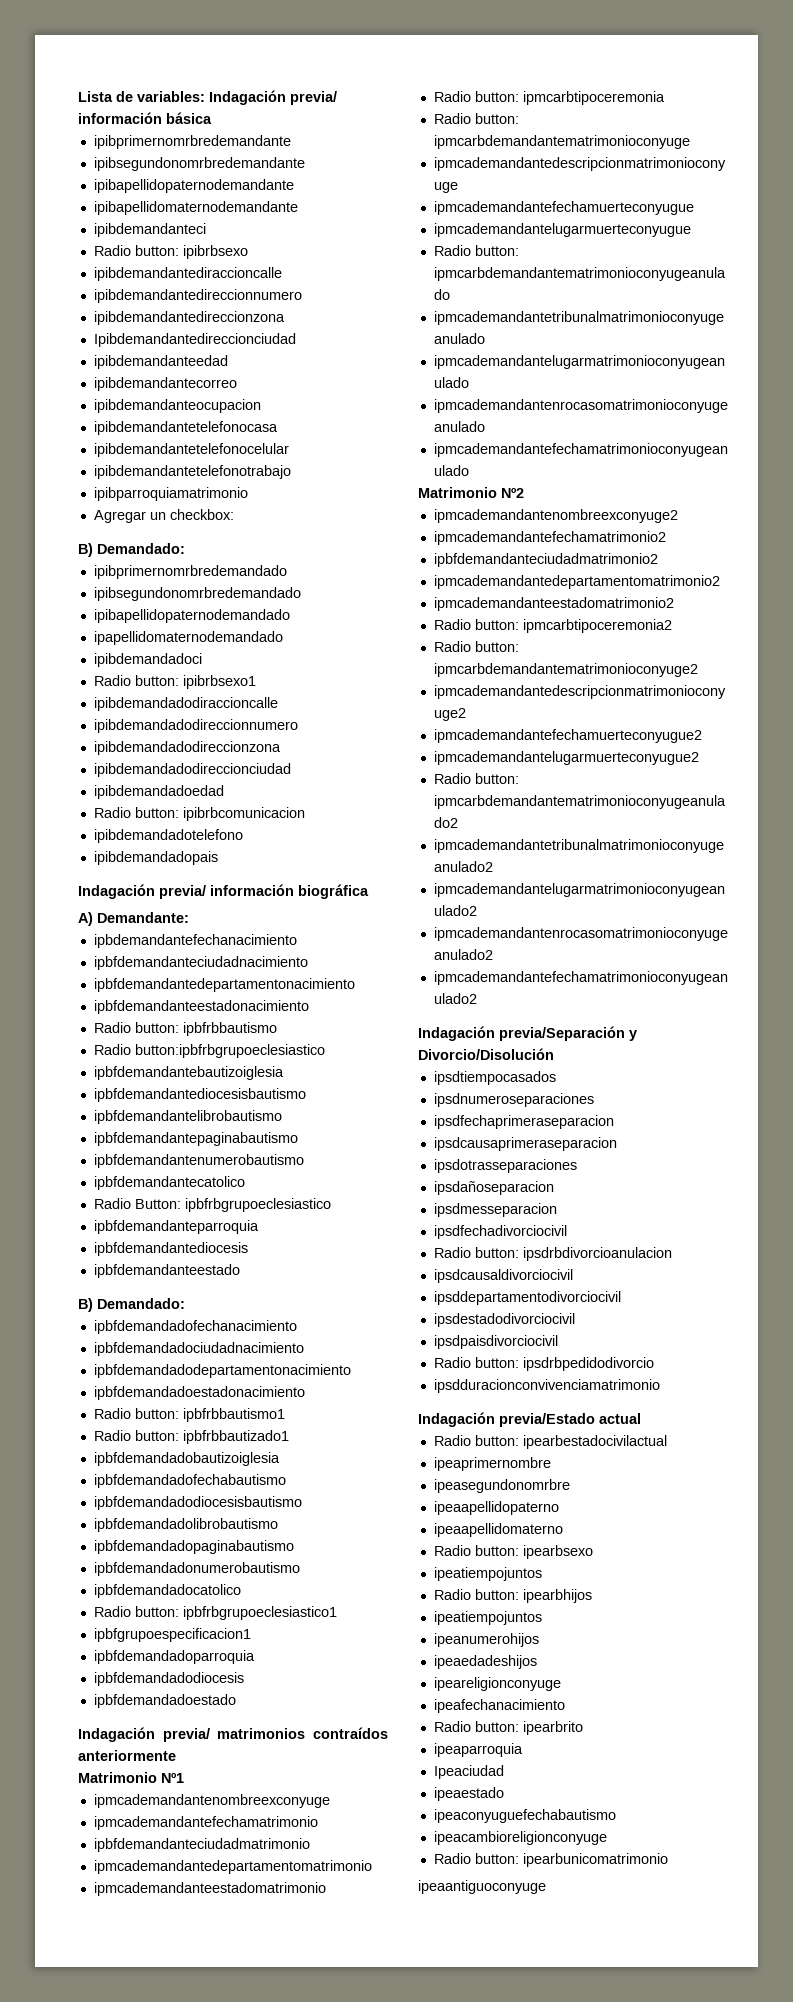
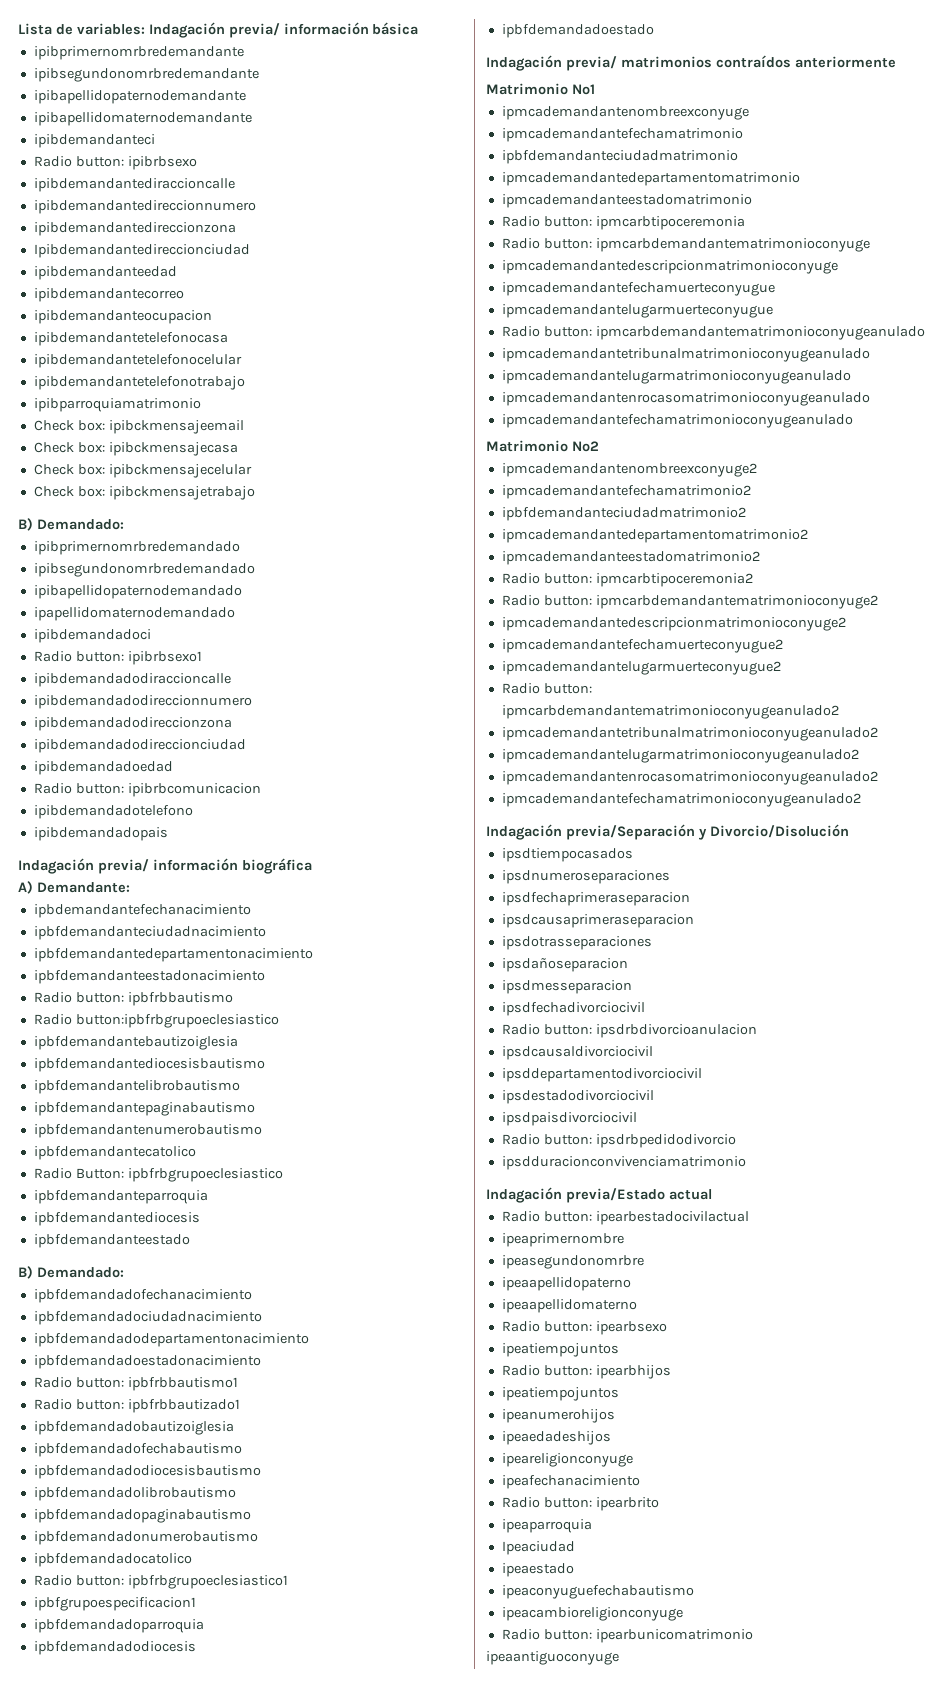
- Agregar un checkbox:
+ Check box: ipibckmensajeemail
+ Check box: ipibckmensajecasa
+ Check box: ipibckmensajecelular
+ Check box: ipibckmensajetrabajo

